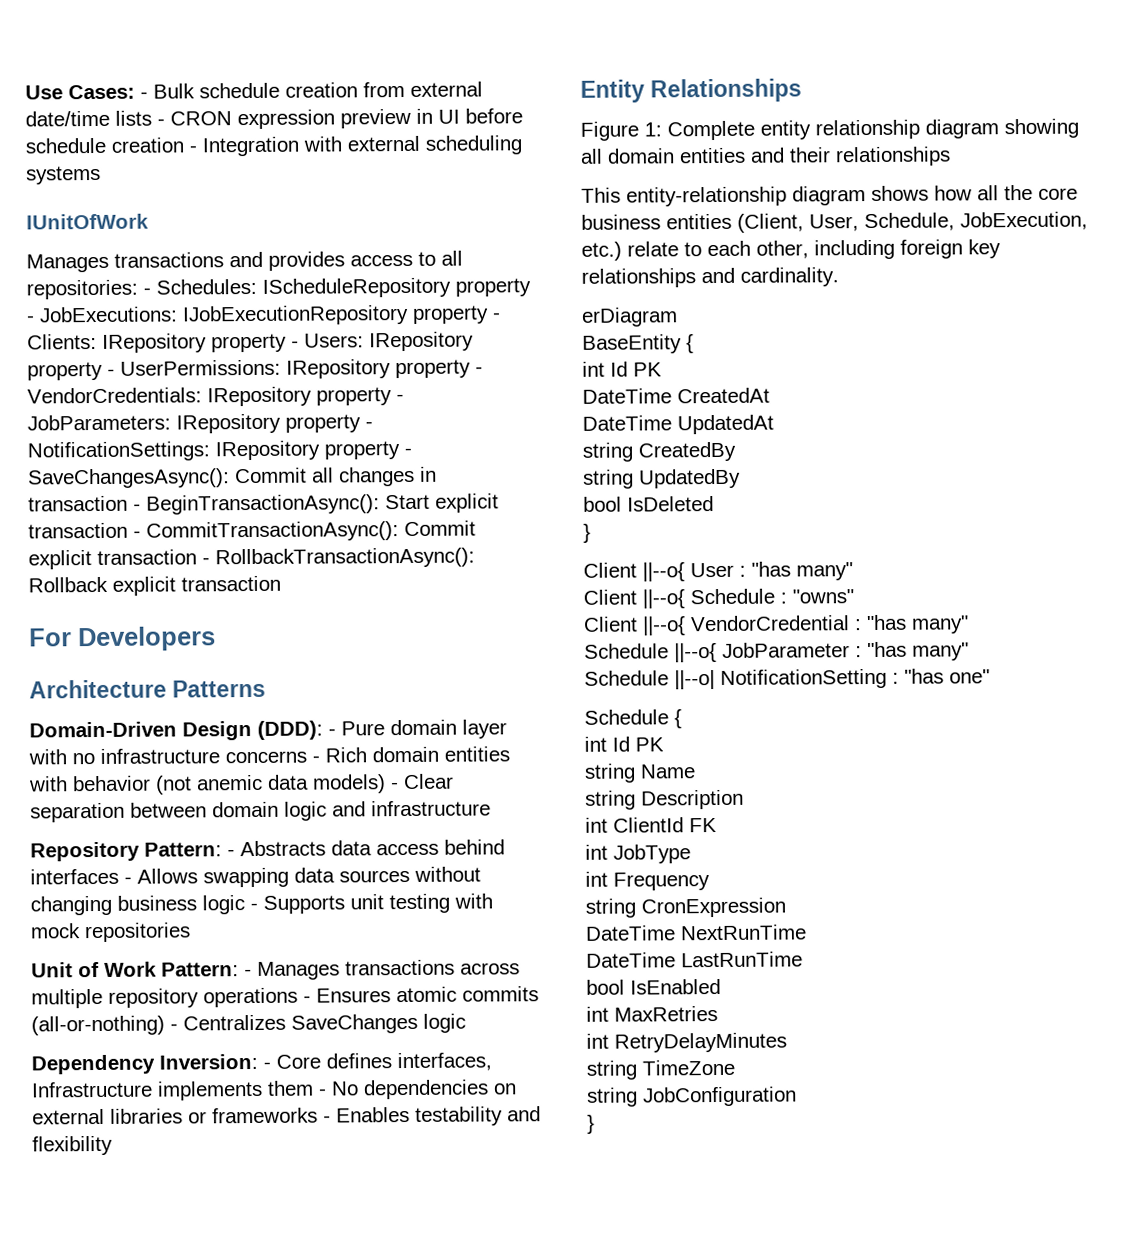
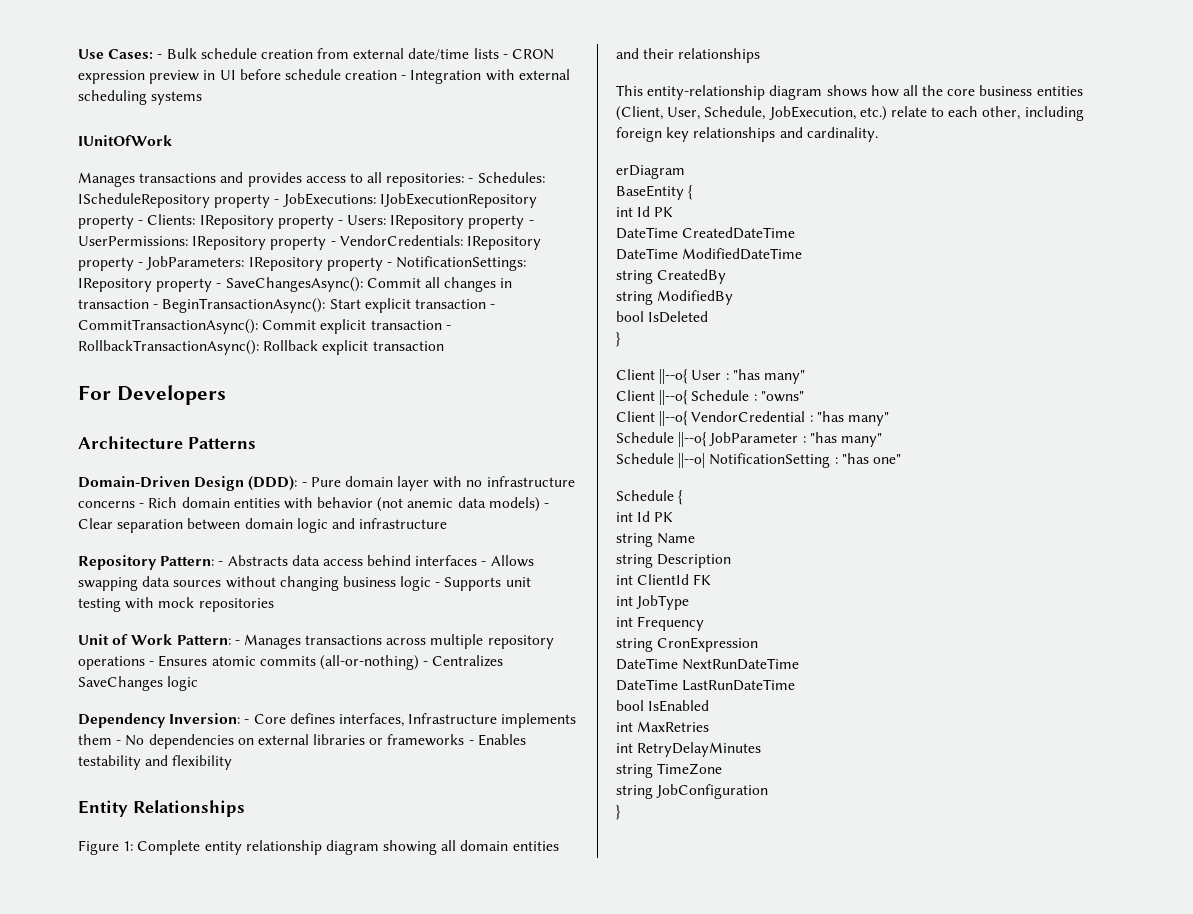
- DateTime CreatedAt
- DateTime UpdatedAt
+ DateTime CreatedDateTime
+ DateTime ModifiedDateTime
- string UpdatedBy
+ string ModifiedBy
- DateTime NextRunTime
- DateTime LastRunTime
+ DateTime NextRunDateTime
+ DateTime LastRunDateTime

